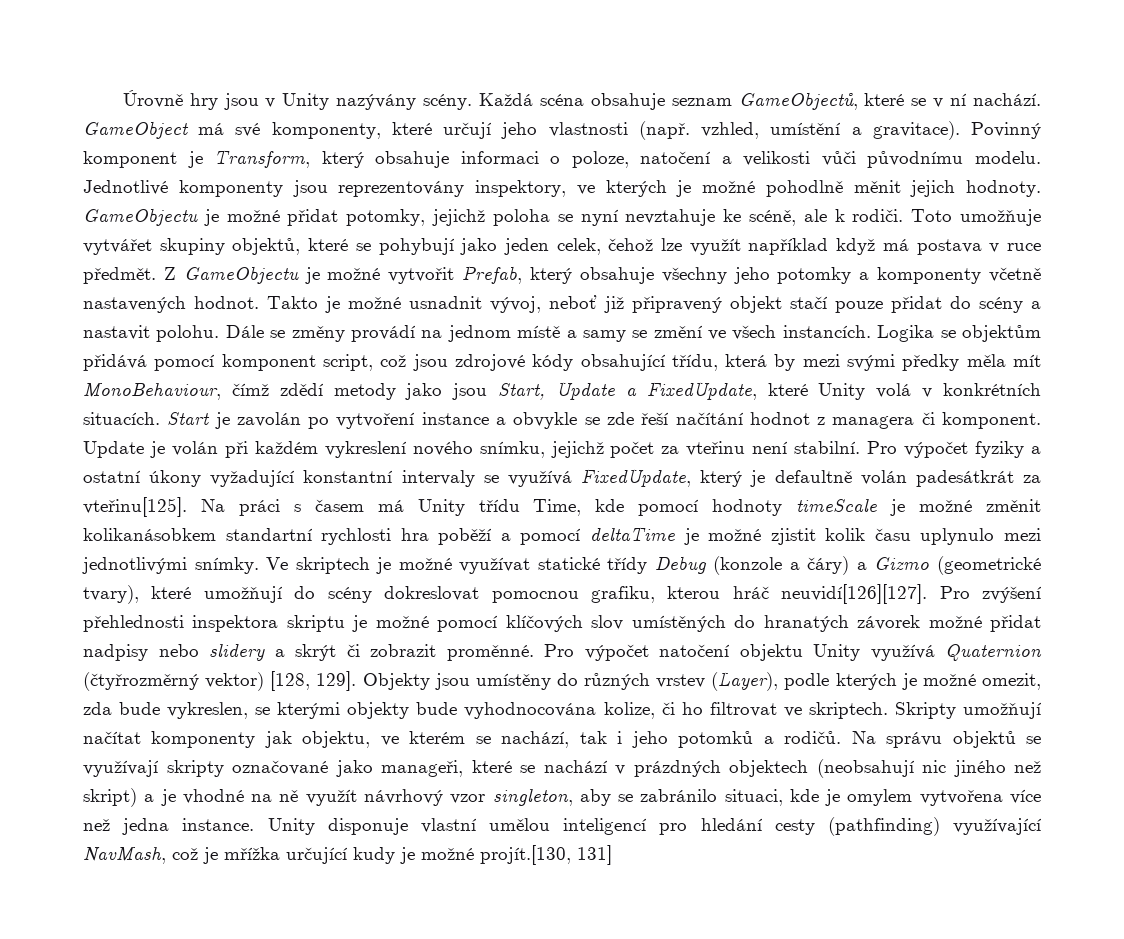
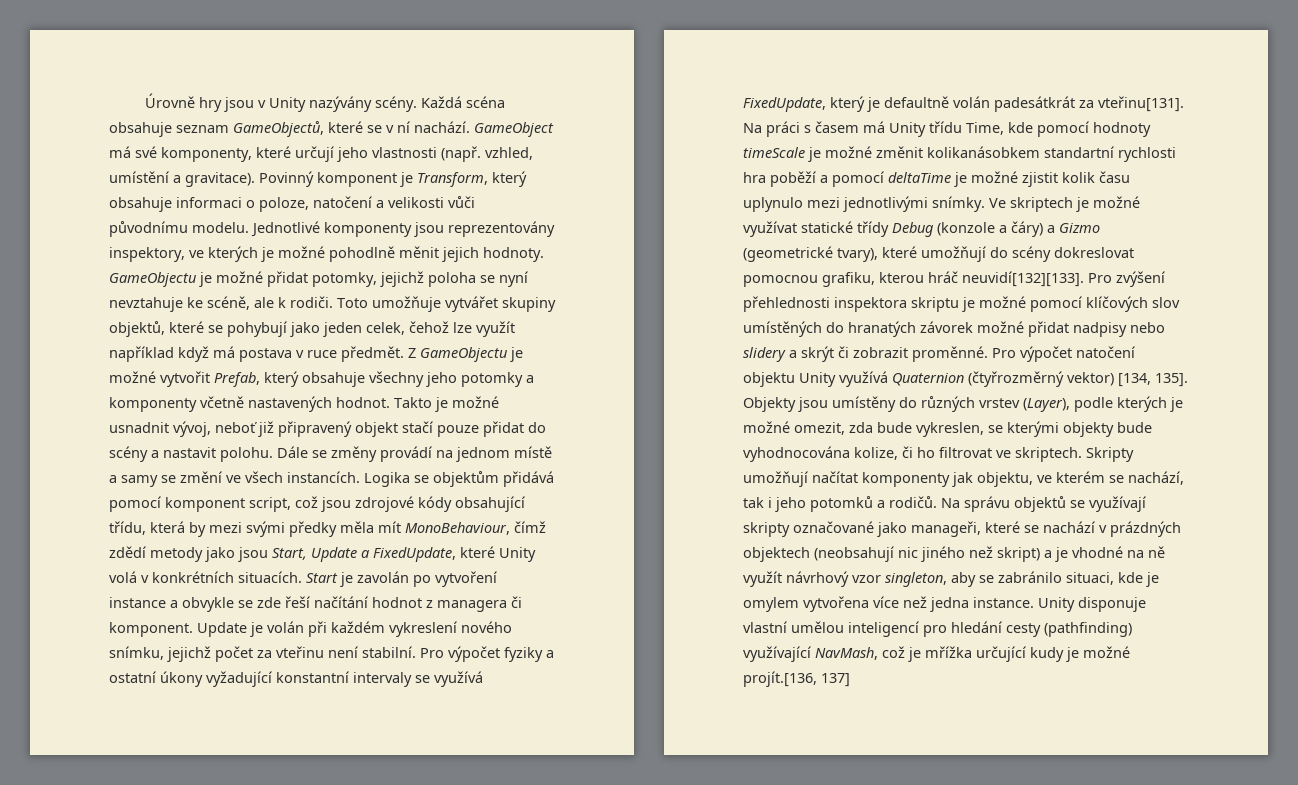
- Pro výpočet fyziky a ostatní úkony vyžadující konstantní intervaly se využívá FixedUpdate, který je defaultně volán padesátkrát za vteřinu[125].
+ Pro výpočet fyziky a ostatní úkony vyžadující konstantní intervaly se využívá FixedUpdate, který je defaultně volán padesátkrát za vteřinu[131].
- Ve skriptech je možné využívat statické třídy Debug (konzole a čáry) a Gizmo (geometrické tvary), které umožňují do scény dokreslovat pomocnou grafiku, kterou hráč neuvidí[126][127].
+ Ve skriptech je možné využívat statické třídy Debug (konzole a čáry) a Gizmo (geometrické tvary), které umožňují do scény dokreslovat pomocnou grafiku, kterou hráč neuvidí[132][133].
- Pro výpočet natočení objektu Unity využívá Quaternion (čtyřrozměrný vektor) [128, 129].
+ Pro výpočet natočení objektu Unity využívá Quaternion (čtyřrozměrný vektor) [134, 135].
- Unity disponuje vlastní umělou inteligencí pro hledání cesty (pathfinding) využívající NavMash, což je mřížka určující kudy je možné projít.[130, 131]
+ Unity disponuje vlastní umělou inteligencí pro hledání cesty (pathfinding) využívající NavMash, což je mřížka určující kudy je možné projít.[136, 137]

